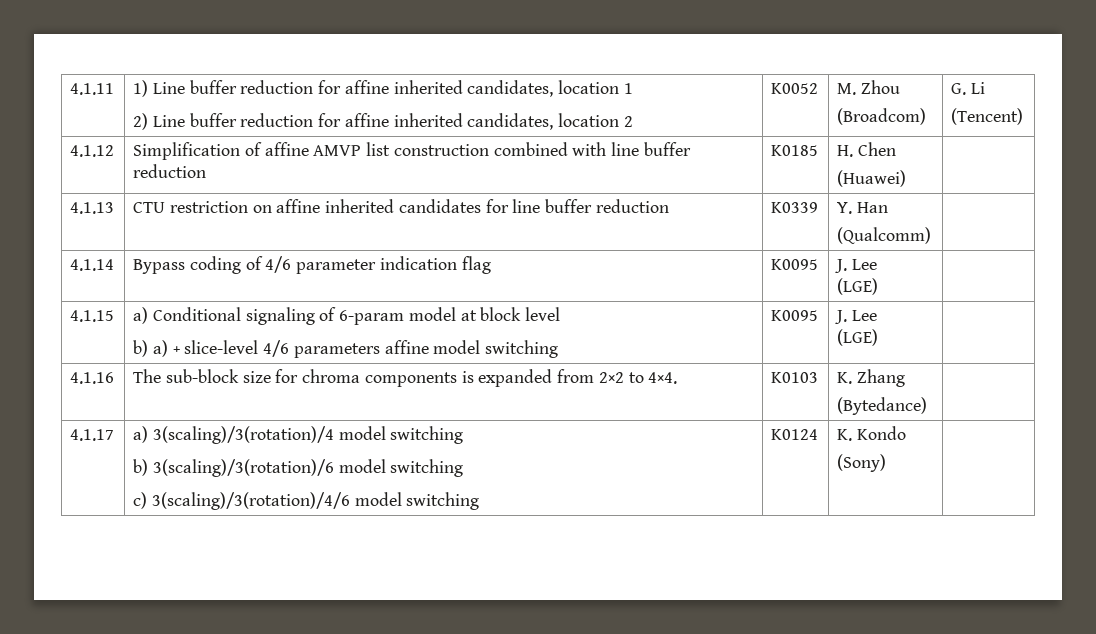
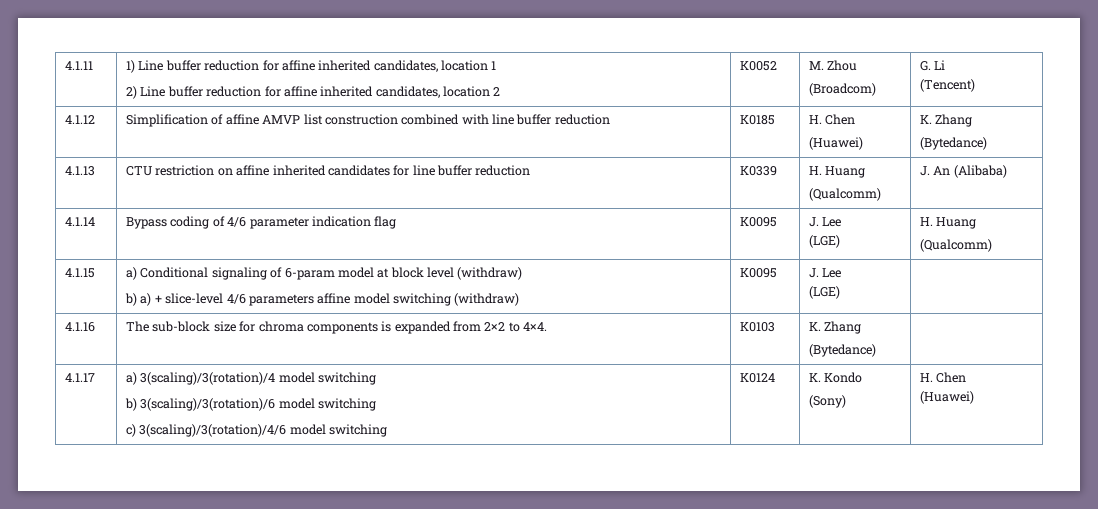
  4.1.12 | Simplification of affine AMVP list construction combined with line buffer reduction | K0185 | H. Chen
- (Huawei) |
+ (Huawei) | K. Zhang
+ (Bytedance)
- 4.1.13 | CTU restriction on affine inherited candidates for line buffer reduction | K0339 | Y. Han
- (Qualcomm) |
+ 4.1.13 | CTU restriction on affine inherited candidates for line buffer reduction | K0339 | H. Huang
+ (Qualcomm) | J. An (Alibaba)
  4.1.14 | Bypass coding of 4/6 parameter indication flag | K0095 | J. Lee
- (LGE) |
+ (LGE) | H. Huang
+ (Qualcomm)
- 4.1.15 | a) Conditional signaling of 6-param model at block level
- b) a) + slice-level 4/6 parameters affine model switching | K0095 | J. Lee
+ 4.1.15 | a) Conditional signaling of 6-param model at block level (withdraw)
+ b) a) + slice-level 4/6 parameters affine model switching (withdraw) | K0095 | J. Lee
  4.1.17 | a) 3(scaling)/3(rotation)/4 model switching
  b) 3(scaling)/3(rotation)/6 model switching
  c) 3(scaling)/3(rotation)/4/6 model switching | K0124 | K. Kondo
- (Sony) |
+ (Sony) | H. Chen
+ (Huawei)

